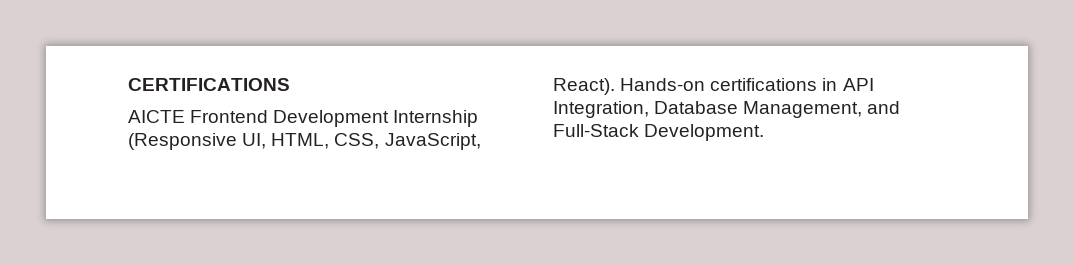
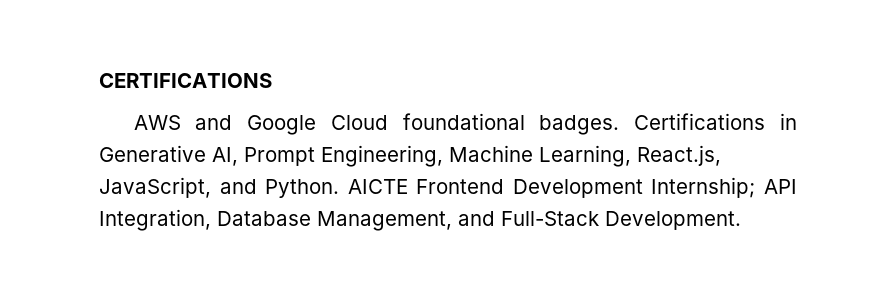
- AICTE Frontend Development Internship (Responsive UI, HTML, CSS, JavaScript, React). Hands-on certifications in API Integration, Database Management, and Full-Stack Development.
+ AWS and Google Cloud foundational badges. Certifications in Generative AI, Prompt Engineering, Machine Learning, React.js, JavaScript, and Python. AICTE Frontend Development Internship; API Integration, Database Management, and Full-Stack Development.

